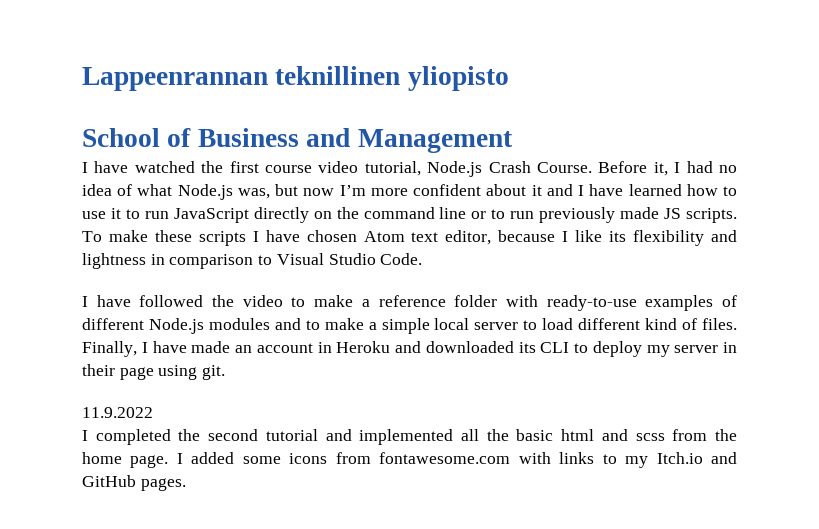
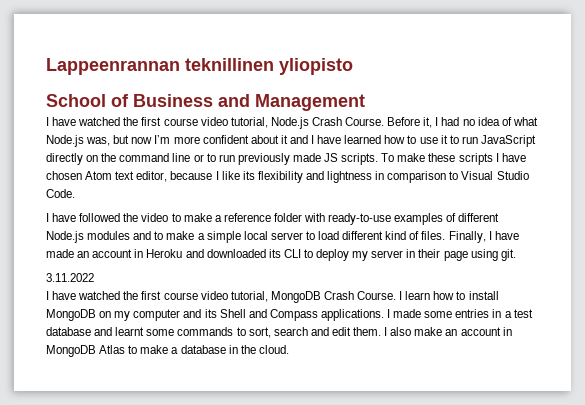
- 11.9.2022
- I completed the second tutorial and implemented all the basic html and scss from the home page. I added some icons from fontawesome.com with links to my Itch.io and GitHub pages.
+ 3.11.2022
+ I have watched the first course video tutorial, MongoDB Crash Course. I learn how to install MongoDB on my computer and its Shell and Compass applications. I made some entries in a test database and learnt some commands to sort, search and edit them. I also make an account in MongoDB Atlas to make a database in the cloud.

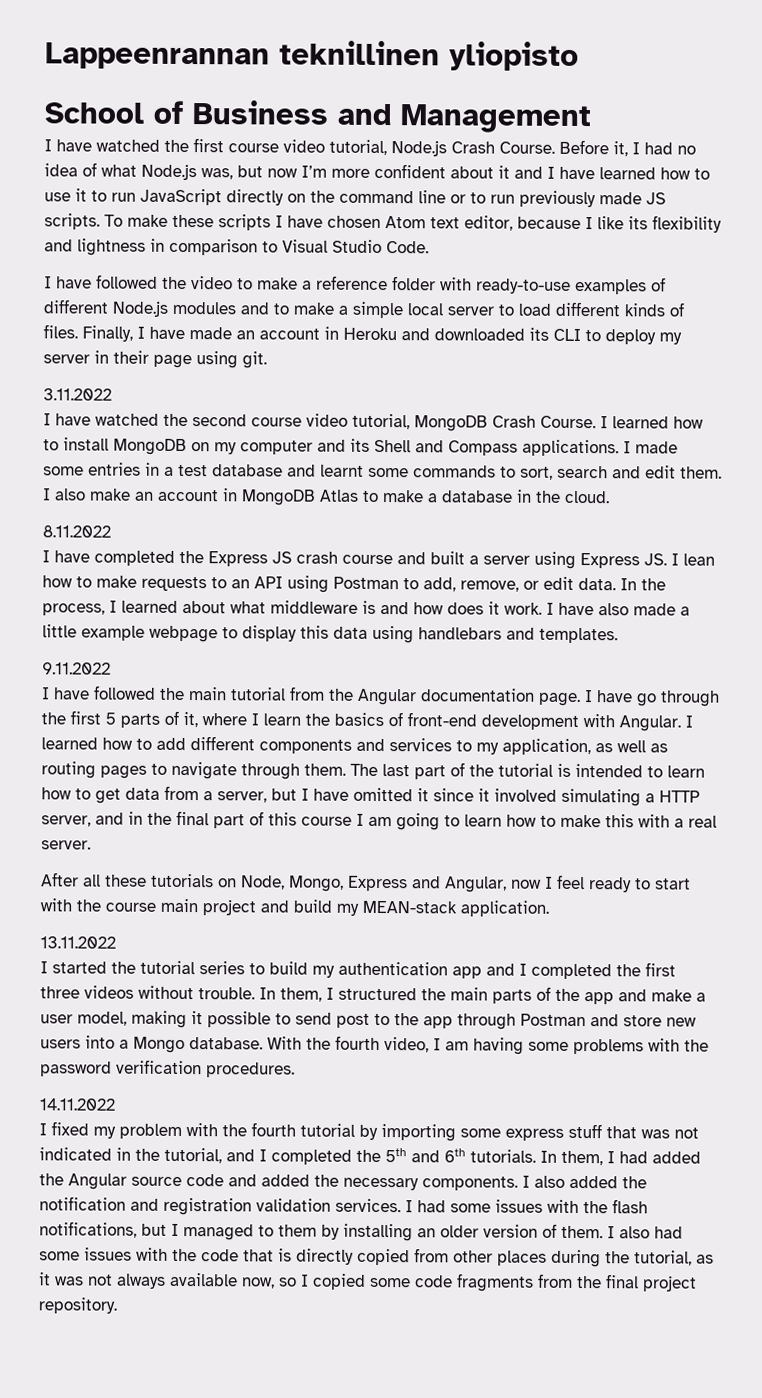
- I have followed the video to make a reference folder with ready-to-use examples of different Node.js modules and to make a simple local server to load different kind of files.
+ I have followed the video to make a reference folder with ready-to-use examples of different Node.js modules and to make a simple local server to load different kinds of files.
- I have watched the first course video tutorial, MongoDB Crash Course.
+ I have watched the second course video tutorial, MongoDB Crash Course.
- I learn how to install MongoDB on my computer and its Shell and Compass applications.
+ I learned how to install MongoDB on my computer and its Shell and Compass applications.
+ 8.11.2022
+ I have completed the Express JS crash course and built a server using Express JS. I lean how to make requests to an API using Postman to add, remove, or edit data. In the process, I learned about what middleware is and how does it work. I have also made a little example webpage to display this data using handlebars and templates.
+ 9.11.2022
+ I have followed the main tutorial from the Angular documentation page. I have go through the first 5 parts of it, where I learn the basics of front-end development with Angular. I learned how to add different components and services to my application, as well as routing pages to navigate through them. The last part of the tutorial is intended to learn how to get data from a server, but I have omitted it since it involved simulating a HTTP server, and in the final part of this course I am going to learn how to make this with a real server.
+ After all these tutorials on Node, Mongo, Express and Angular, now I feel ready to start with the course main project and build my MEAN-stack application.
+ 13.11.2022
+ I started the tutorial series to build my authentication app and I completed the first three videos without trouble. In them, I structured the main parts of the app and make a user model, making it possible to send post to the app through Postman and store new users into a Mongo database. With the fourth video, I am having some problems with the password verification procedures.
+ 14.11.2022
+ I fixed my problem with the fourth tutorial by importing some express stuff that was not indicated in the tutorial, and I completed the 5th and 6th tutorials. In them, I had added the Angular source code and added the necessary components. I also added the notification and registration validation services. I had some issues with the flash notifications, but I managed to them by installing an older version of them. I also had some issues with the code that is directly copied from other places during the tutorial, as it was not always available now, so I copied some code fragments from the final project repository.

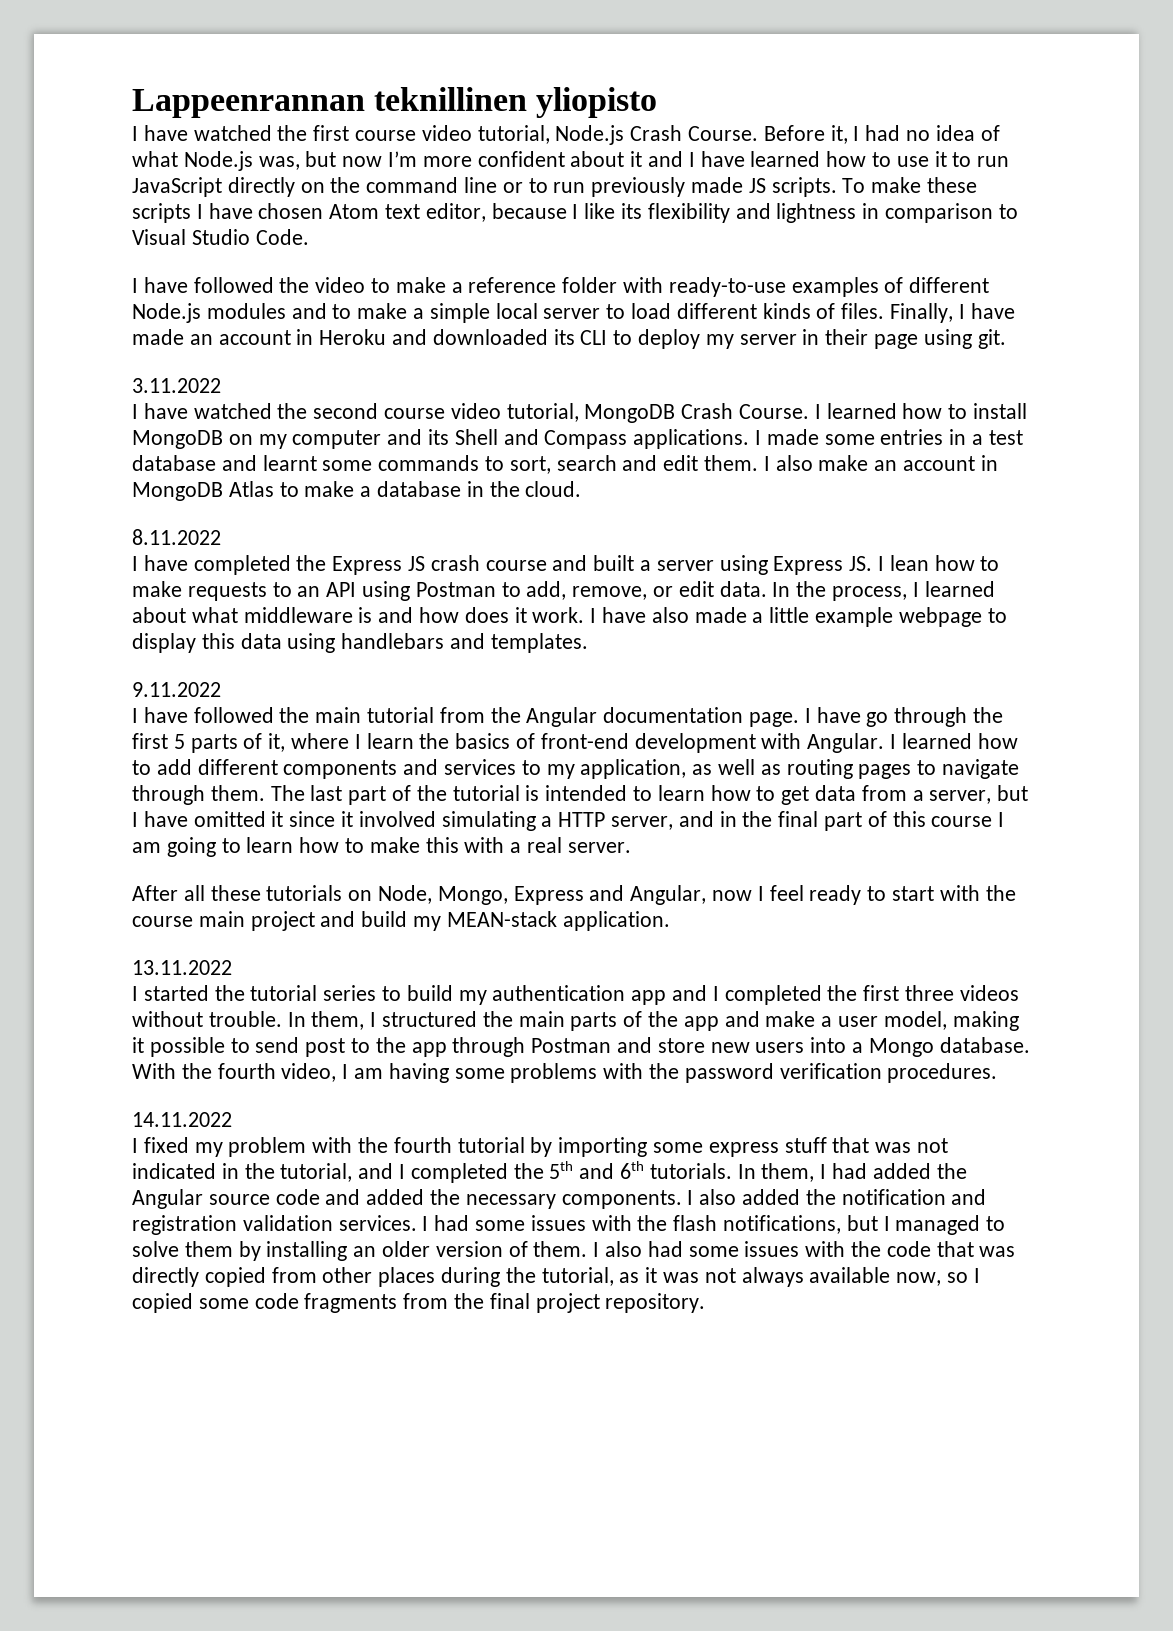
- School of Business and Management
- I had some issues with the flash notifications, but I managed to them by installing an older version of them.
+ I had some issues with the flash notifications, but I managed to solve them by installing an older version of them.
- I also had some issues with the code that is directly copied from other places during the tutorial, as it was not always available now, so I copied some code fragments from the final project repository.
+ I also had some issues with the code that was directly copied from other places during the tutorial, as it was not always available now, so I copied some code fragments from the final project repository.

